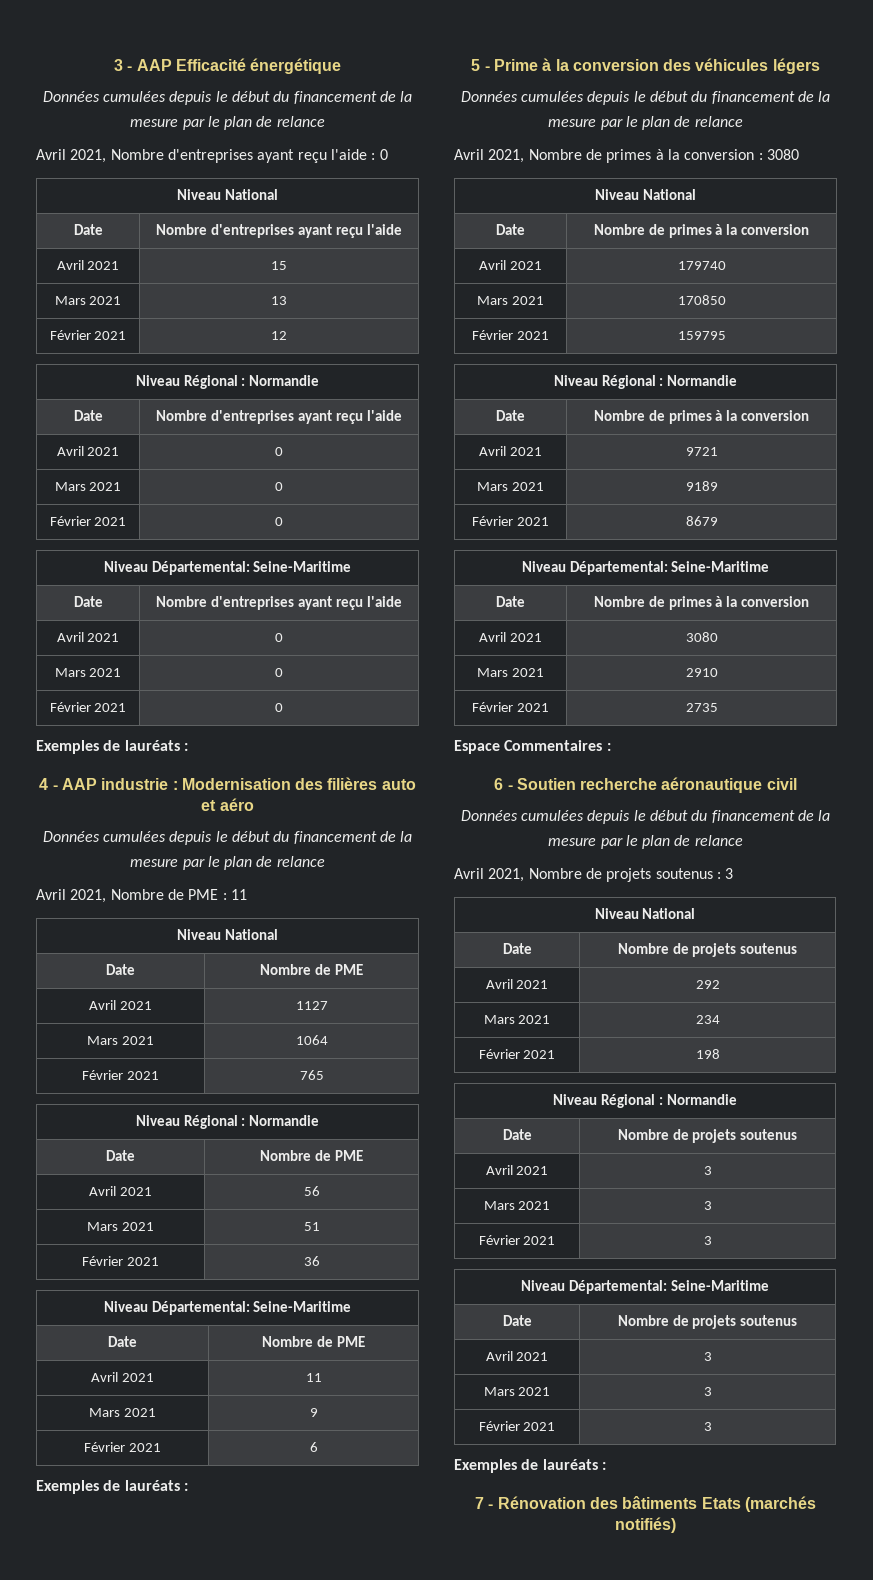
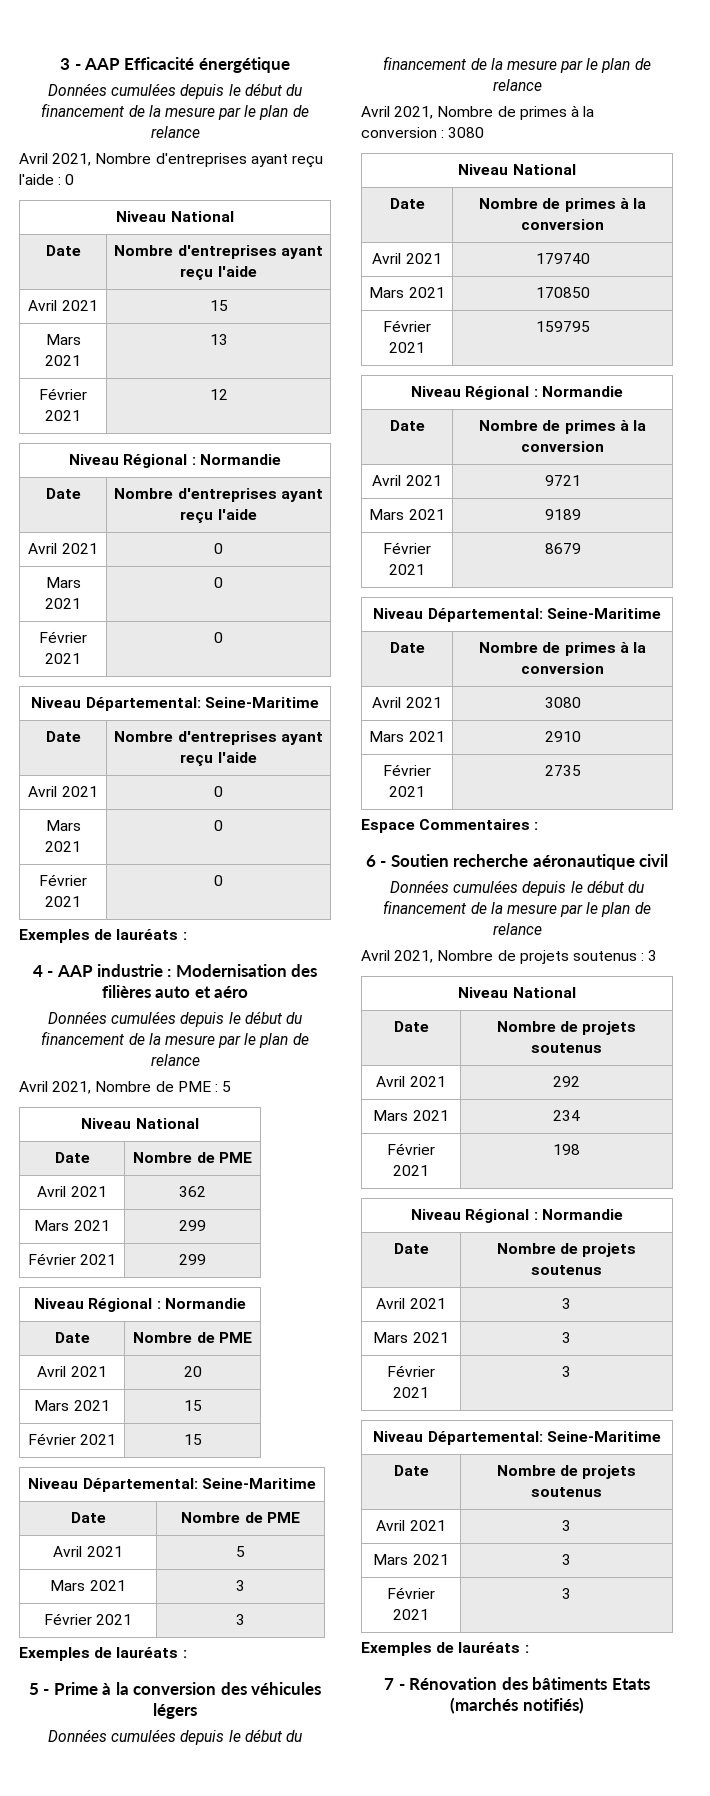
- Avril 2021, Nombre de PME : 11
+ Avril 2021, Nombre de PME : 5
- Avril 2021 | 1127
- Mars 2021 | 1064
- Février 2021 | 765
+ Avril 2021 | 362
+ Mars 2021 | 299
+ Février 2021 | 299
- Avril 2021 | 56
- Mars 2021 | 51
- Février 2021 | 36
+ Avril 2021 | 20
+ Mars 2021 | 15
+ Février 2021 | 15
- Avril 2021 | 11
- Mars 2021 | 9
- Février 2021 | 6
+ Avril 2021 | 5
+ Mars 2021 | 3
+ Février 2021 | 3

